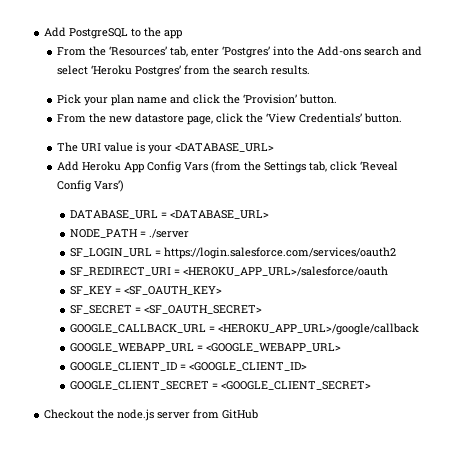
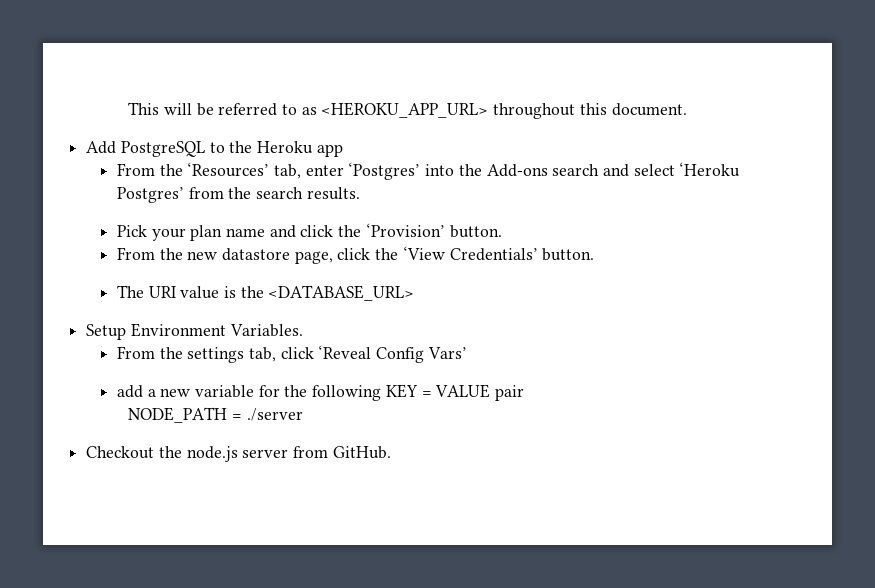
+ This will be referred to as <HEROKU_APP_URL> throughout this document.
- Add PostgreSQL to the app
+ Add PostgreSQL to the Heroku app
- The URI value is your <DATABASE_URL>
- Add Heroku App Config Vars (from the Settings tab, click ‘Reveal Config Vars’)
- DATABASE_URL = <DATABASE_URL>
+ The URI value is the <DATABASE_URL>
+ Setup Environment Variables.
+ From the settings tab, click ‘Reveal Config Vars’
+ add a new variable for the following KEY = VALUE pair
  NODE_PATH = ./server
- SF_LOGIN_URL = https://login.salesforce.com/services/oauth2
- SF_REDIRECT_URI = <HEROKU_APP_URL>/salesforce/oauth
- SF_KEY = <SF_OAUTH_KEY>
- SF_SECRET = <SF_OAUTH_SECRET>
- GOOGLE_CALLBACK_URL = <HEROKU_APP_URL>/google/callback
- GOOGLE_WEBAPP_URL = <GOOGLE_WEBAPP_URL>
- GOOGLE_CLIENT_ID = <GOOGLE_CLIENT_ID>
- GOOGLE_CLIENT_SECRET = <GOOGLE_CLIENT_SECRET>
- Checkout the node.js server from GitHub
+ Checkout the node.js server from GitHub.

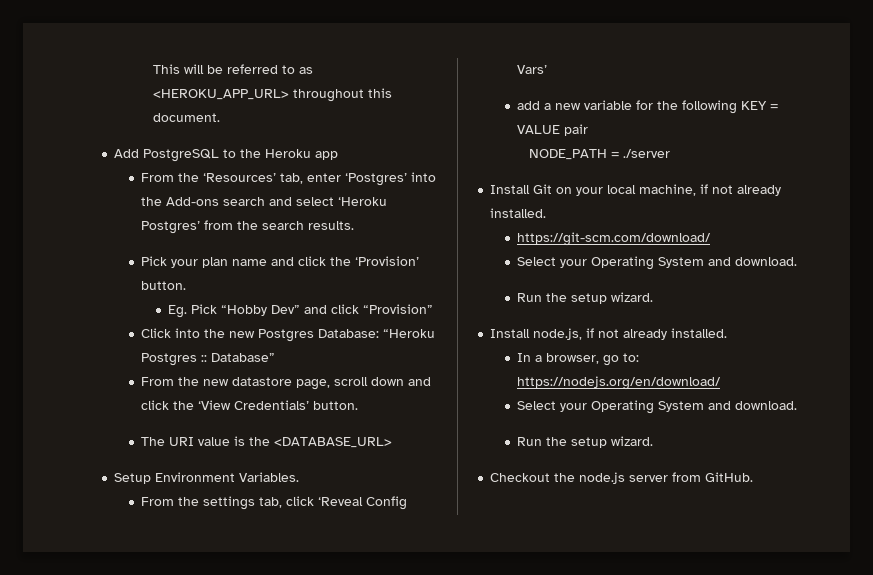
+ Eg. Pick “Hobby Dev” and click “Provision”
+ Click into the new Postgres Database: “Heroku Postgres :: Database”
- From the new datastore page, click the ‘View Credentials’ button.
+ From the new datastore page, scroll down and click the ‘View Credentials’ button.
+ Install Git on your local machine, if not already installed.
+ https://git-scm.com/download/
+ Select your Operating System and download.
+ Run the setup wizard.
+ Install node.js, if not already installed.
+ In a browser, go to: https://nodejs.org/en/download/
+ Select your Operating System and download.
+ Run the setup wizard.

